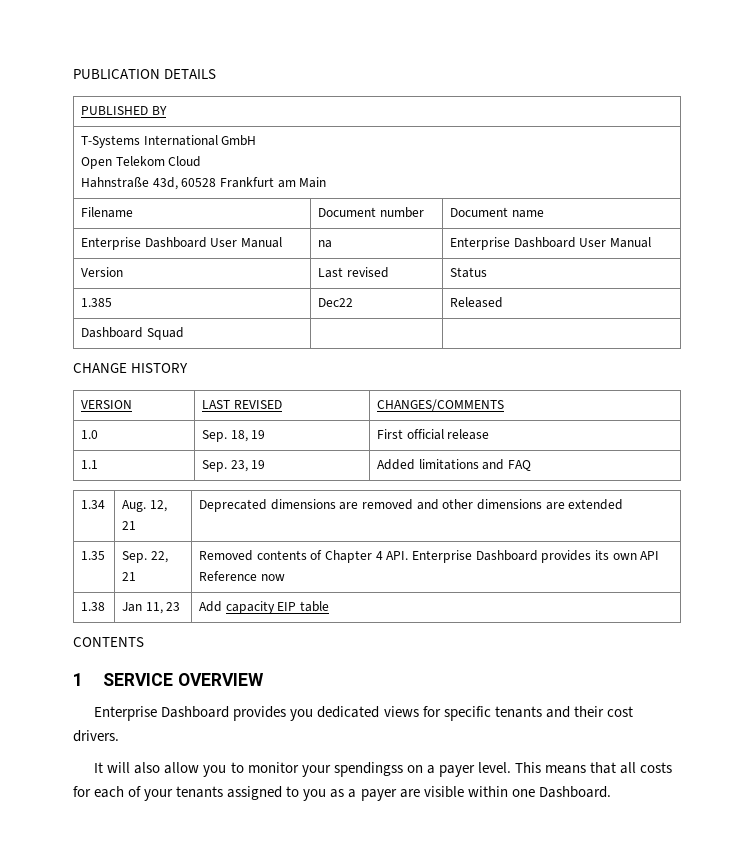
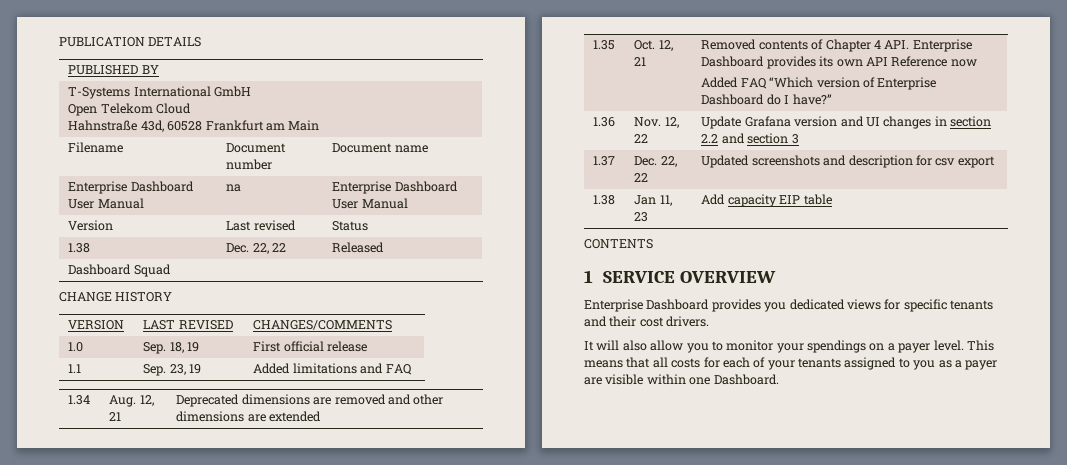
- 1.385 | Dec22 | Released
+ 1.38 | Dec. 22, 22 | Released
- 1.35 | Sep. 22, 21 | Removed contents of Chapter 4 API. Enterprise Dashboard provides its own API Reference now
+ 1.35 | Oct. 12, 21 | Removed contents of Chapter 4 API. Enterprise Dashboard provides its own API Reference now
+ Added FAQ “Which version of Enterprise Dashboard do I have?”
+ 1.36 | Nov. 12, 22 | Update Grafana version and UI changes in section 2.2 and section 3
+ 1.37 | Dec. 22, 22 | Updated screenshots and description for csv export
- It will also allow you to monitor your spendingss on a payer level.
+ It will also allow you to monitor your spendings on a payer level.

